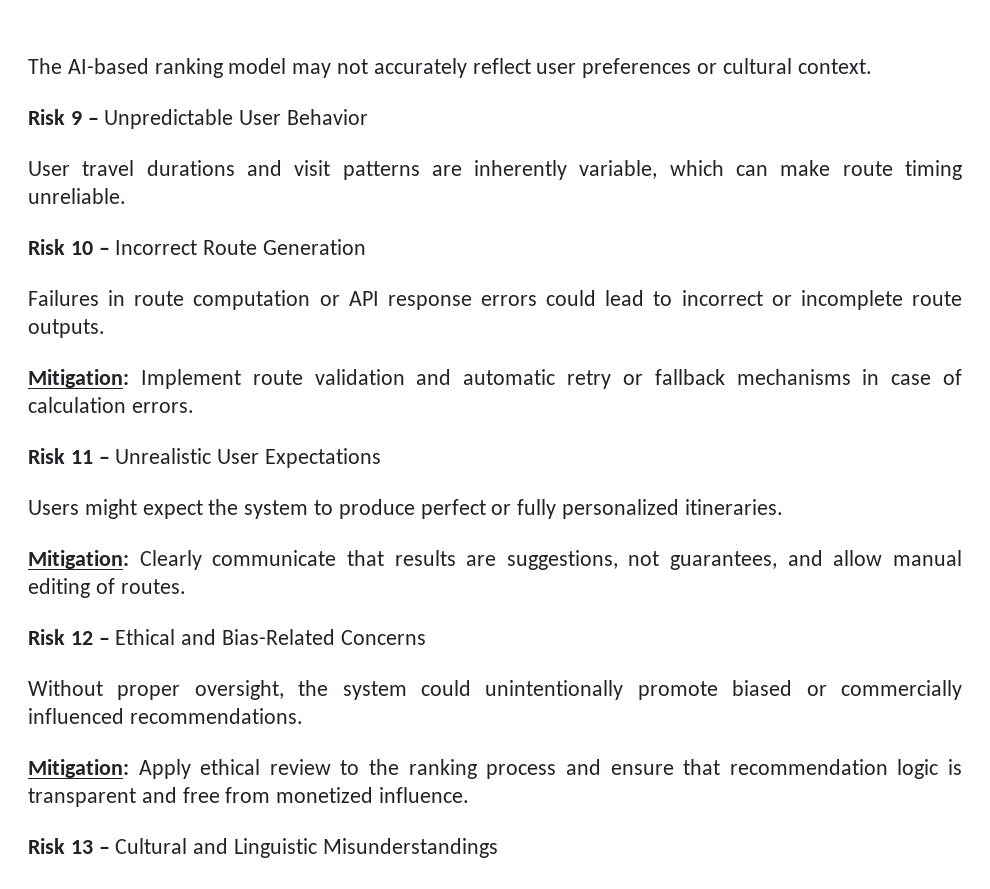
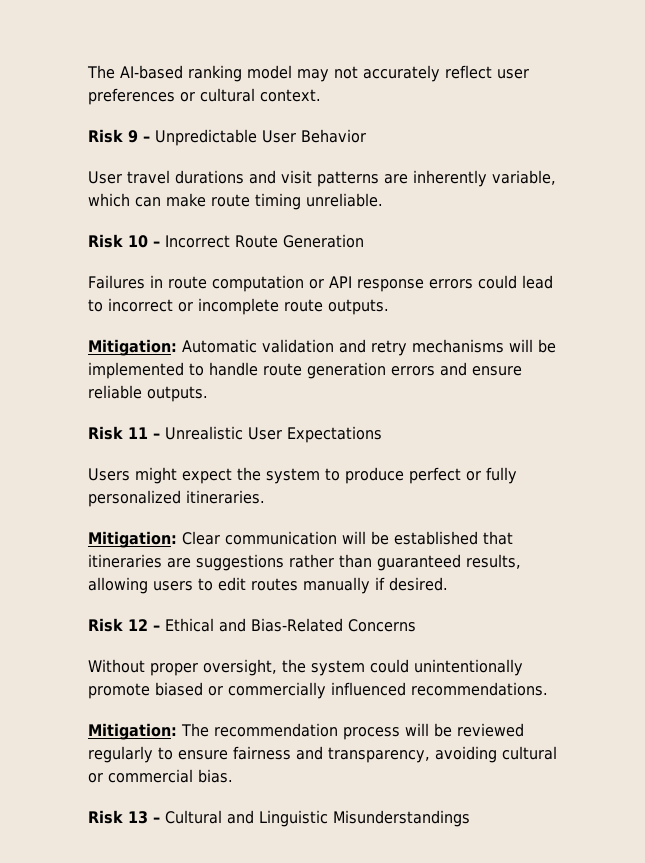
- Mitigation: Implement route validation and automatic retry or fallback mechanisms in case of calculation errors.
+ Mitigation: Automatic validation and retry mechanisms will be implemented to handle route generation errors and ensure reliable outputs.
- Mitigation: Clearly communicate that results are suggestions, not guarantees, and allow manual editing of routes.
+ Mitigation: Clear communication will be established that itineraries are suggestions rather than guaranteed results, allowing users to edit routes manually if desired.
- Mitigation: Apply ethical review to the ranking process and ensure that recommendation logic is transparent and free from monetized influence.
+ Mitigation: The recommendation process will be reviewed regularly to ensure fairness and transparency, avoiding cultural or commercial bias.

